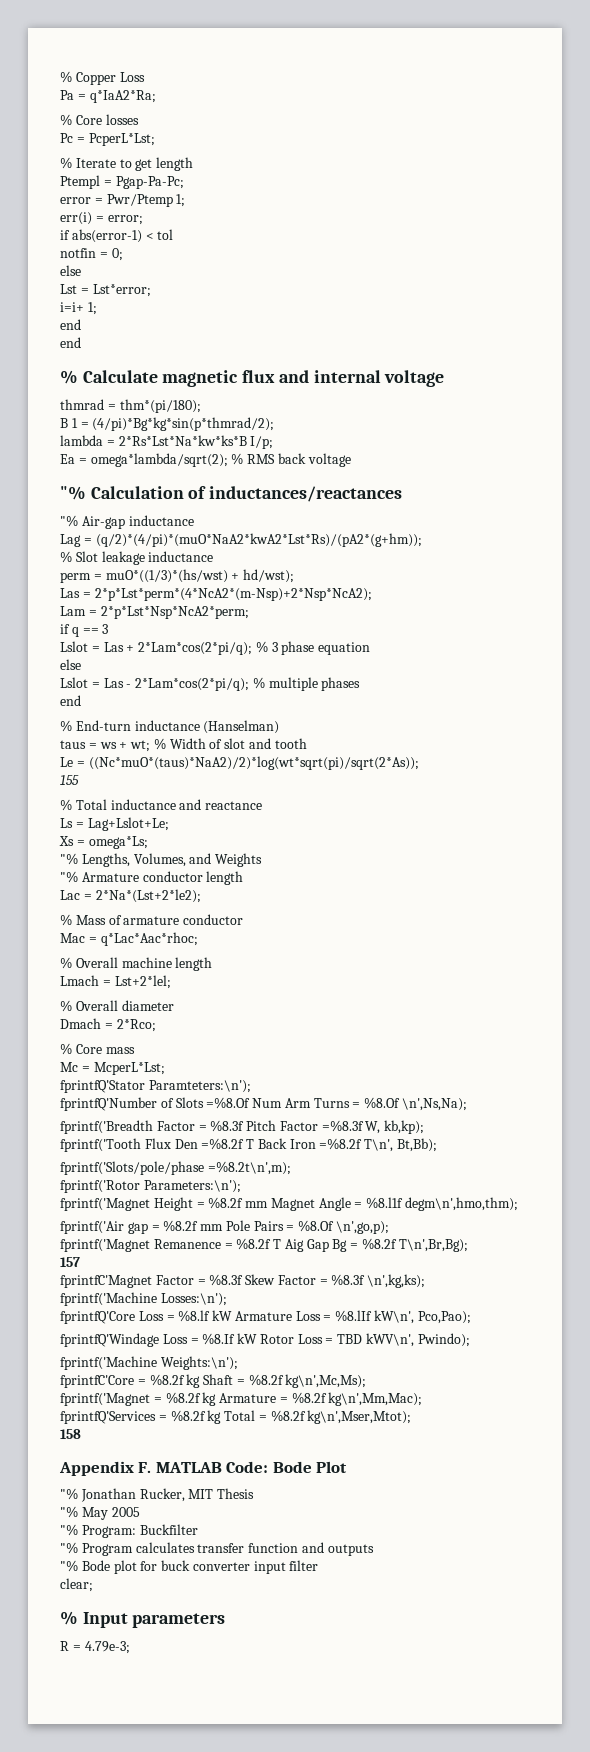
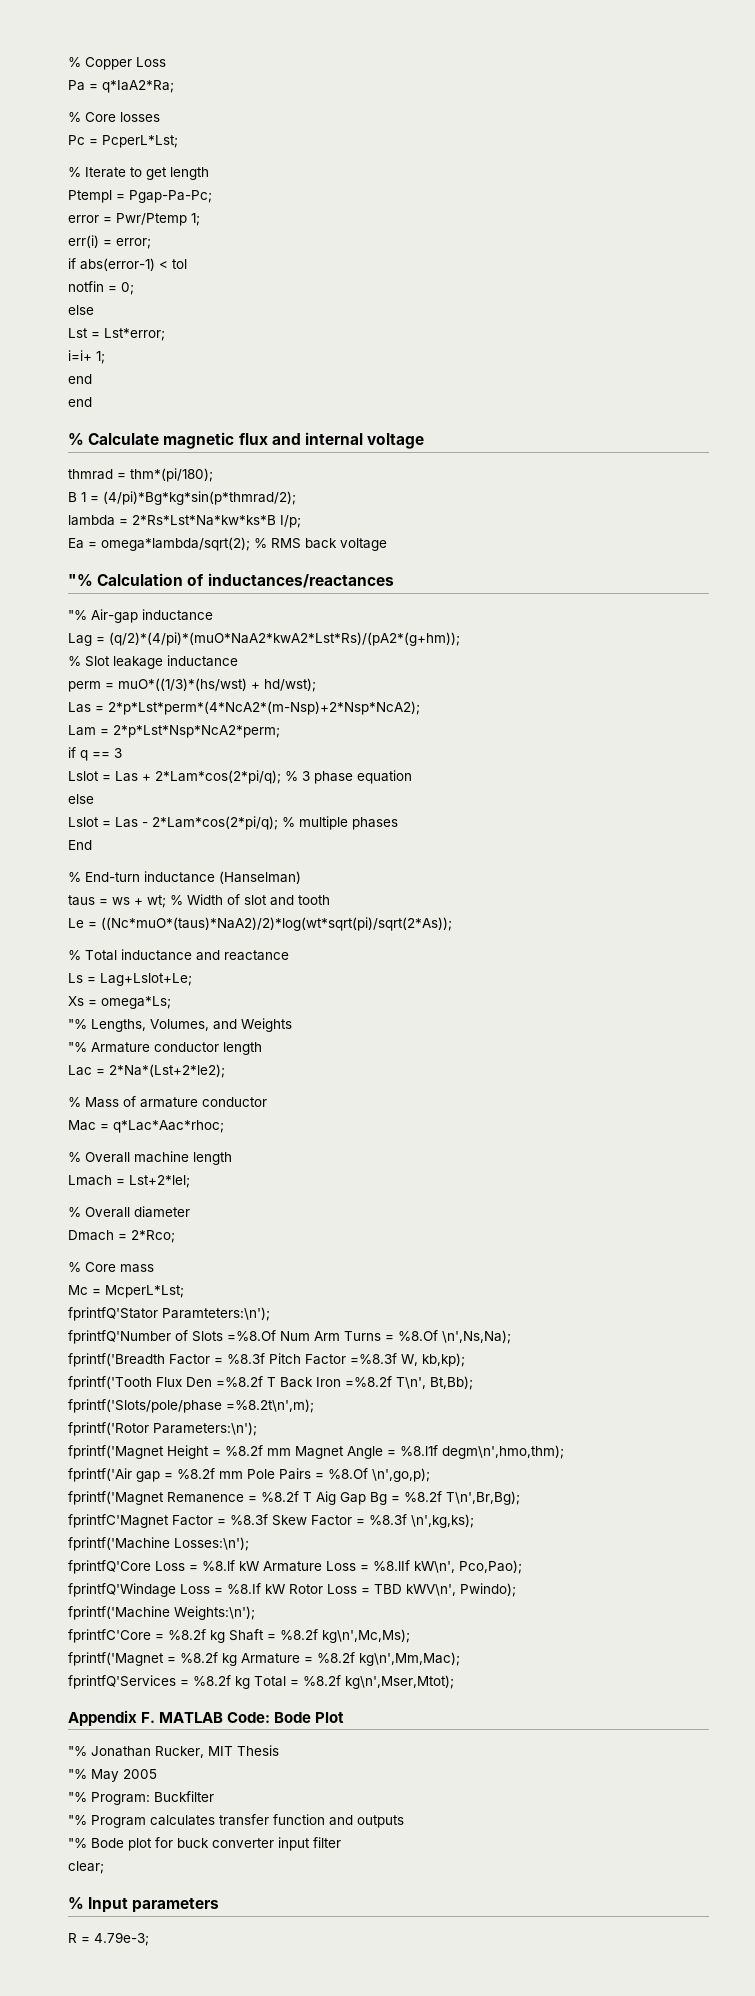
  Lslot = Las - 2*Lam*cos(2*pi/q); % multiple phases
- end
+ End
- 155
- 157
- 158

